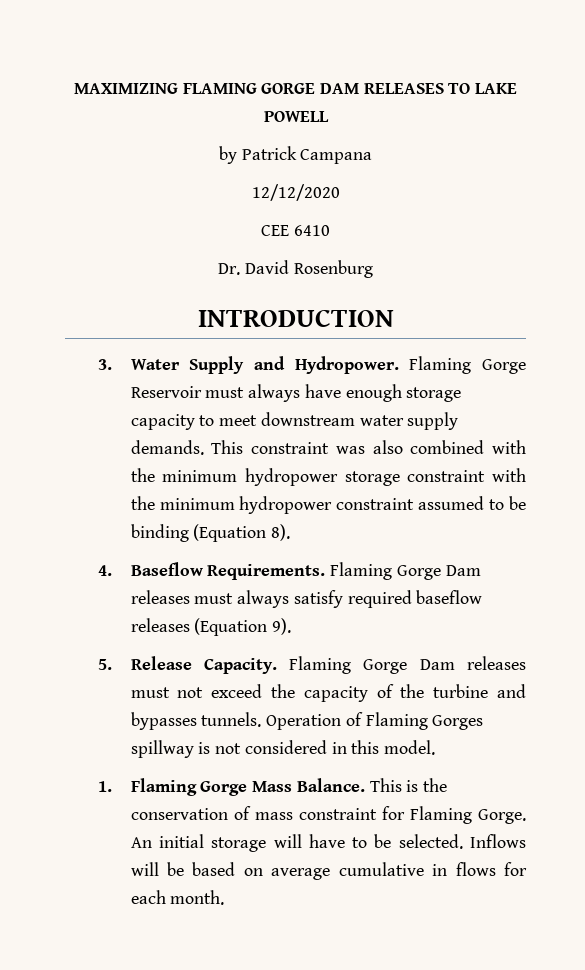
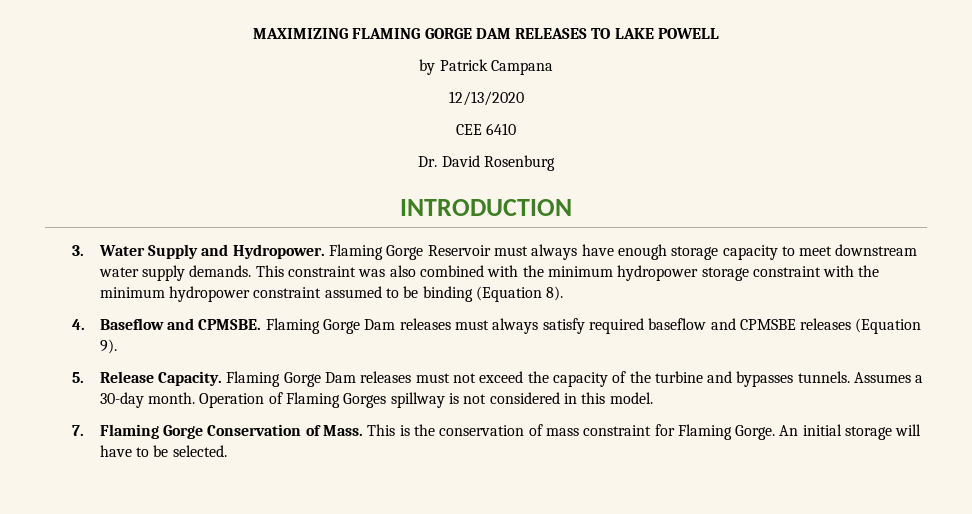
- 12/12/2020
+ 12/13/2020
- 4. Baseflow Requirements.
+ 4. Baseflow and CPMSBE.
- Flaming Gorge Dam releases must always satisfy required baseflow releases (Equation 9).
+ Flaming Gorge Dam releases must always satisfy required baseflow and CPMSBE releases (Equation 9).
+ Assumes a 30-day month.
- 1. Flaming Gorge Mass Balance.
+ 7. Flaming Gorge Conservation of Mass.
- Inflows will be based on average cumulative in flows for each month.

